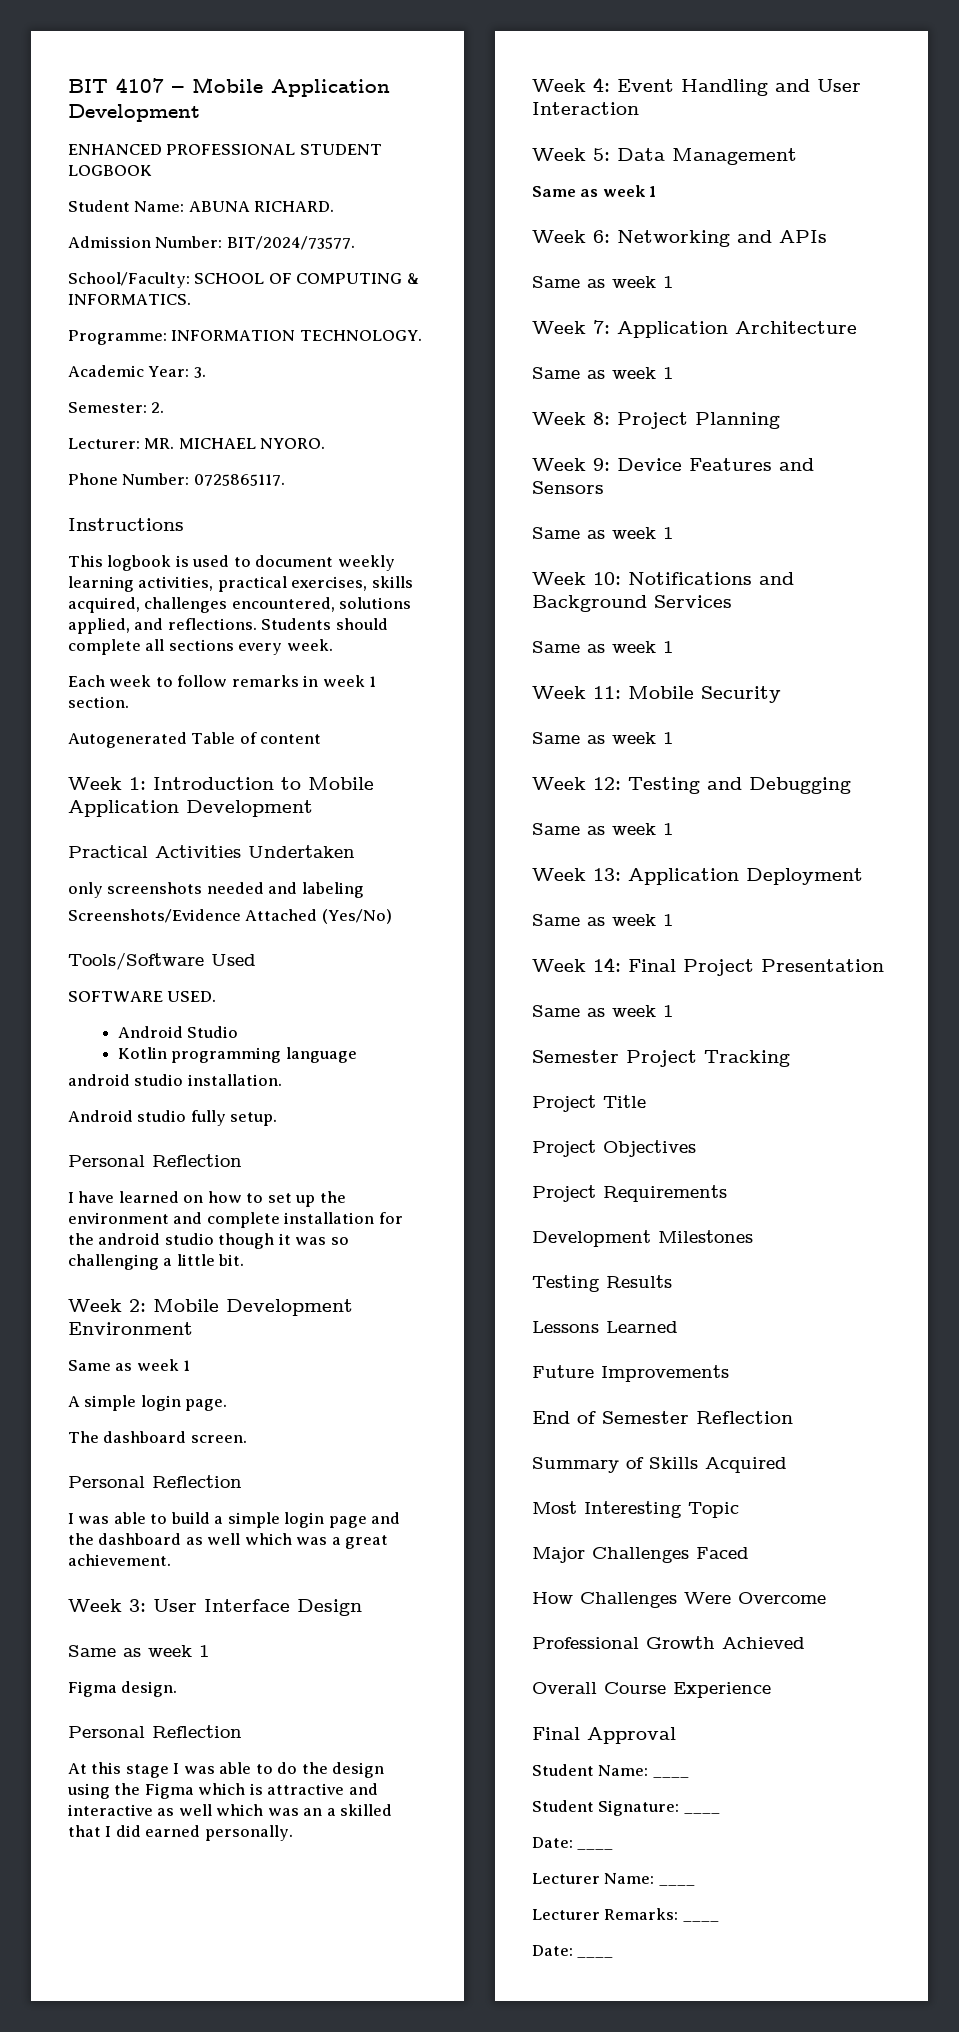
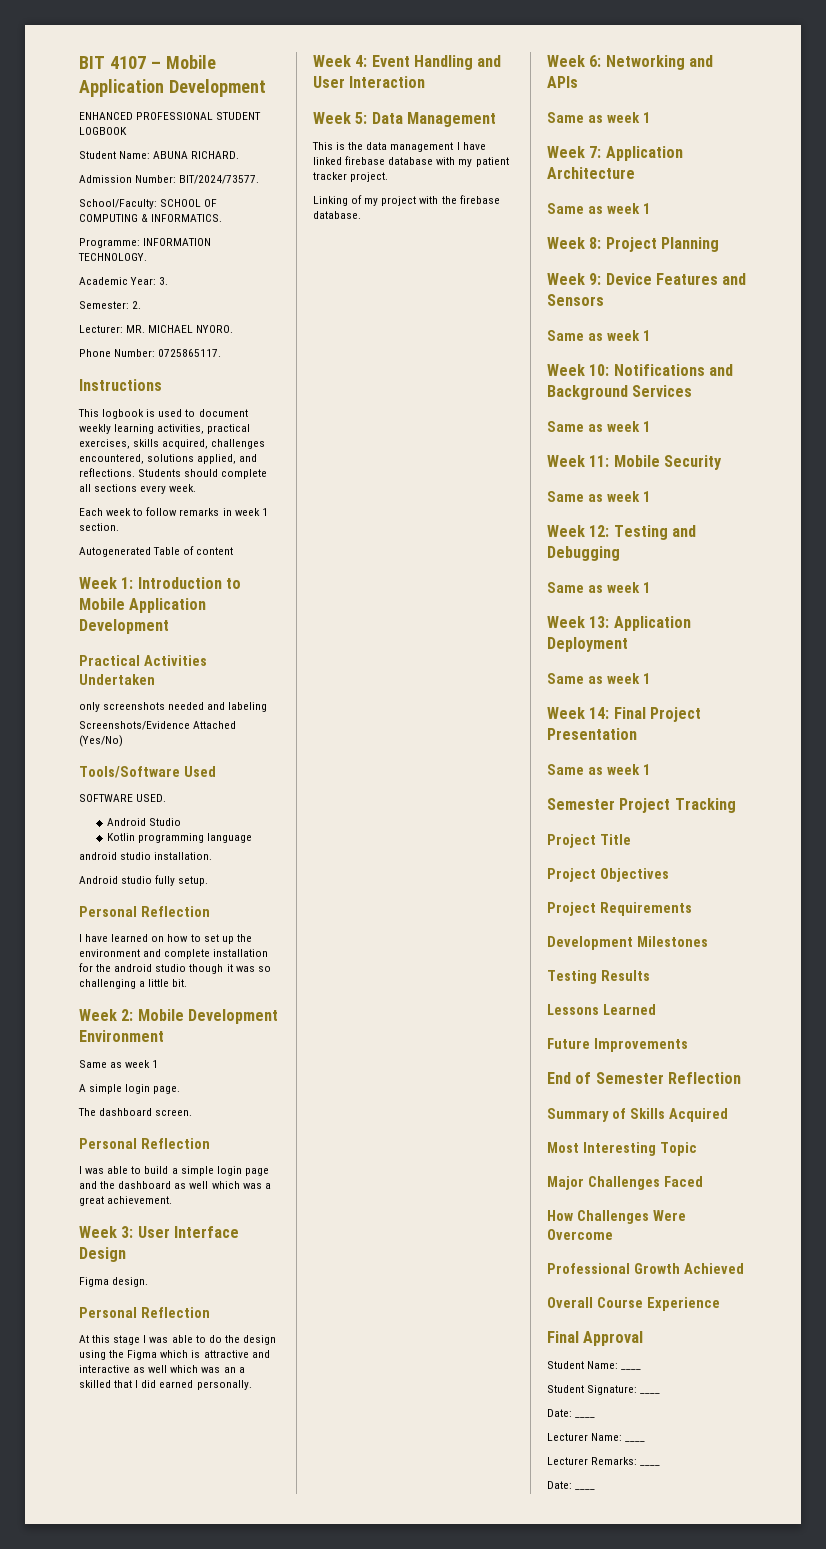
  Week 3: User Interface Design
- Same as week 1
  Week 5: Data Management
- Same as week 1
+ This is the data management I have linked firebase database with my patient tracker project.
+ Linking of my project with the firebase database.

